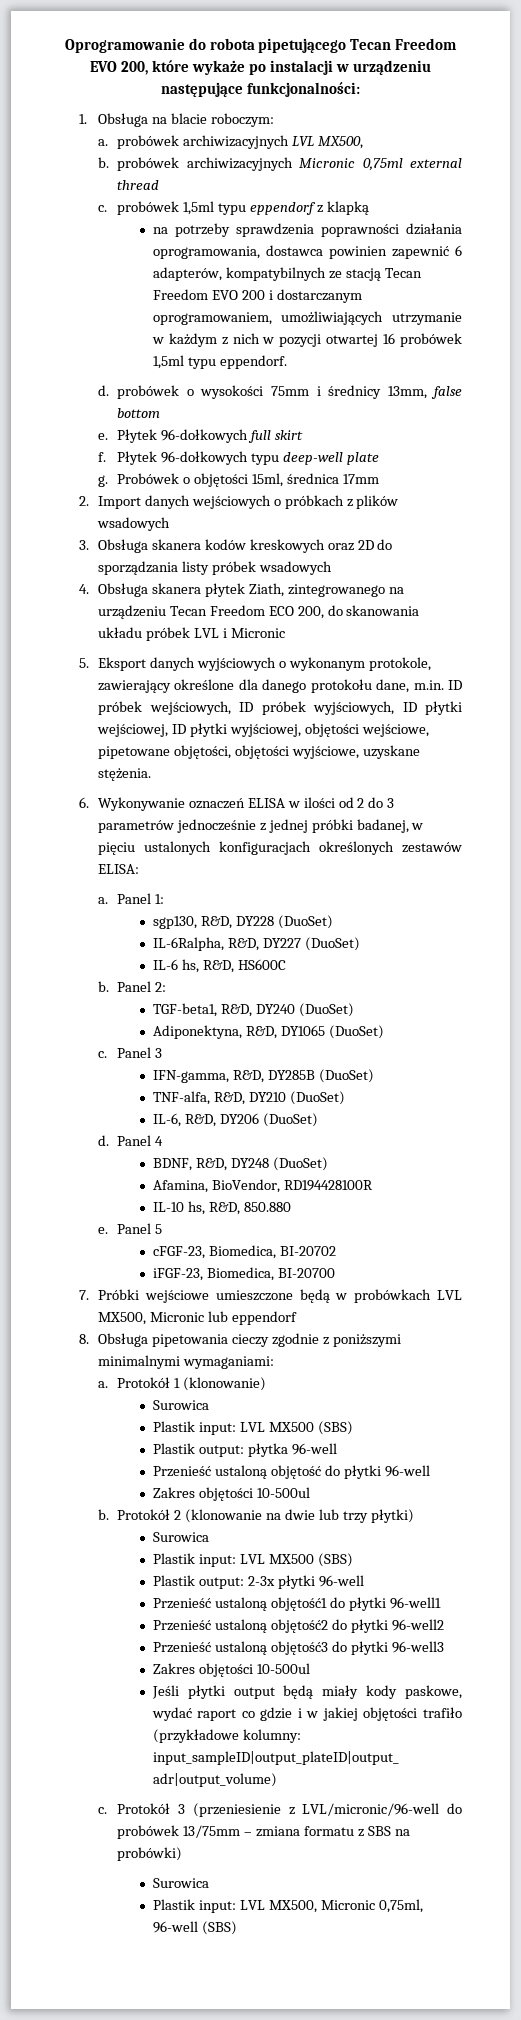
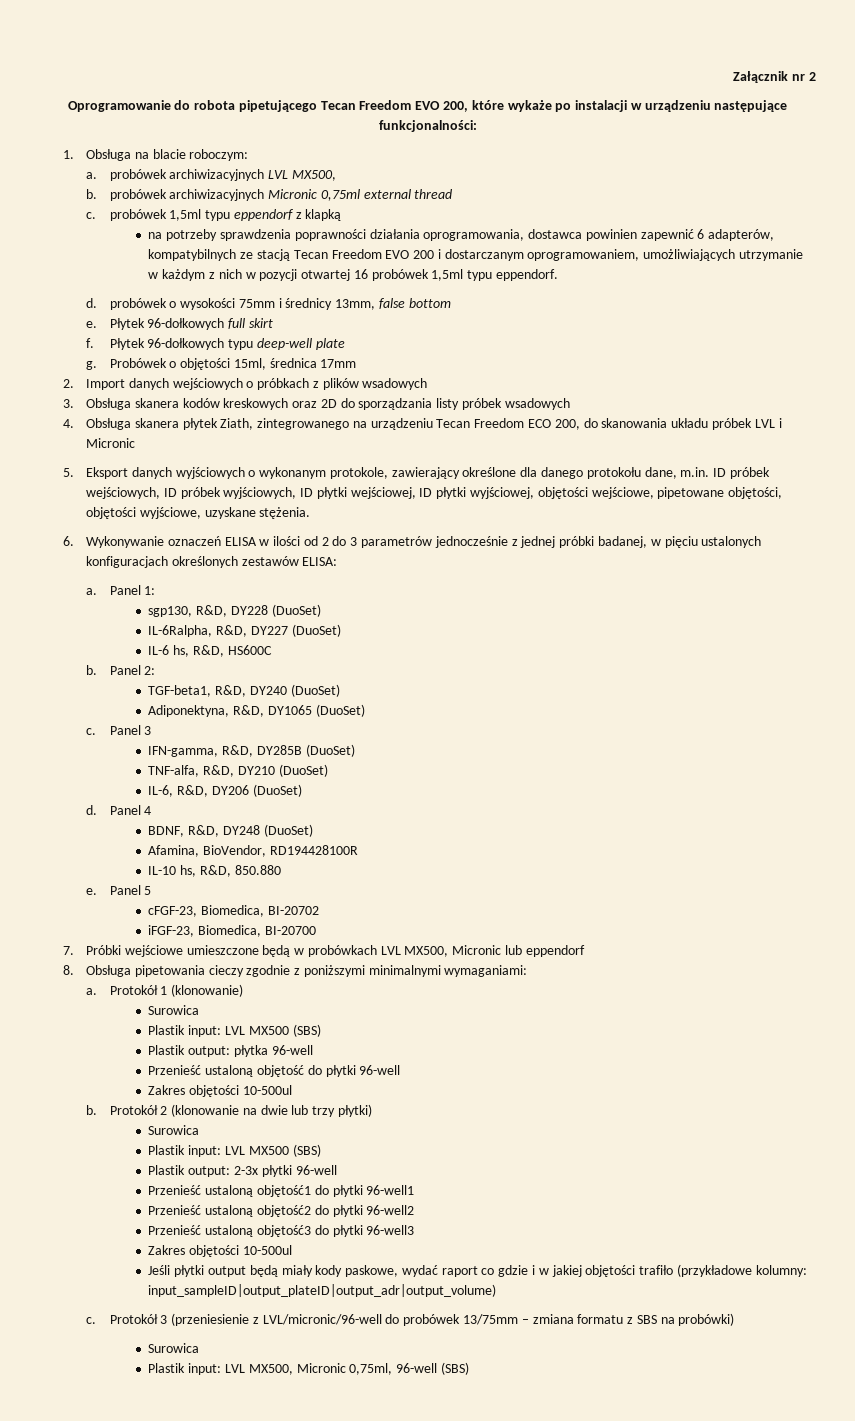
+ Załącznik nr 2

